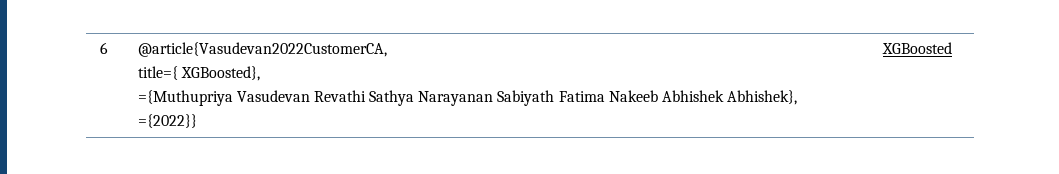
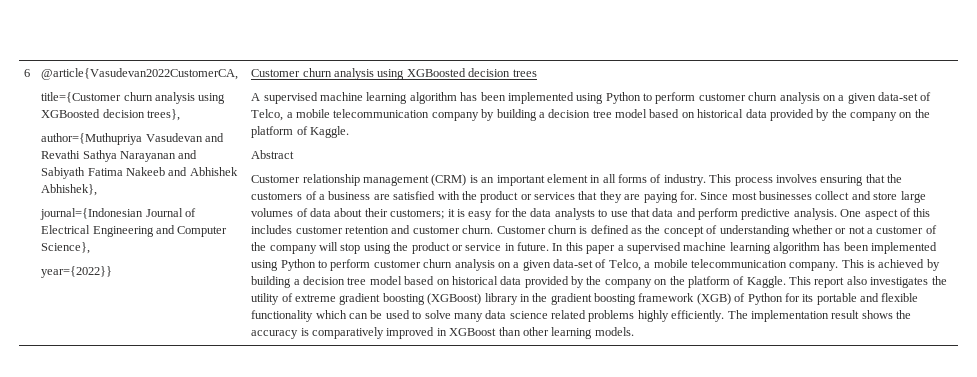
- title={ XGBoosted},
- ={Muthupriya Vasudevan Revathi Sathya Narayanan Sabiyath Fatima Nakeeb Abhishek Abhishek},
+ title={Customer churn analysis using XGBoosted decision trees},
+ author={Muthupriya Vasudevan and Revathi Sathya Narayanan and Sabiyath Fatima Nakeeb and Abhishek Abhishek},
- ={2022}} | XGBoosted
+ journal={Indonesian Journal of Electrical Engineering and Computer Science},
+ year={2022}} | Customer churn analysis using XGBoosted decision trees
+ A supervised machine learning algorithm has been implemented using Python to perform customer churn analysis on a given data-set of Telco, a mobile telecommunication company by building a decision tree model based on historical data provided by the company on the platform of Kaggle.
+ Abstract
+ Customer relationship management (CRM) is an important element in all forms of industry. This process involves ensuring that the customers of a business are satisfied with the product or services that they are paying for. Since most businesses collect and store large volumes of data about their customers; it is easy for the data analysts to use that data and perform predictive analysis. One aspect of this includes customer retention and customer churn. Customer churn is defined as the concept of understanding whether or not a customer of the company will stop using the product or service in future. In this paper a supervised machine learning algorithm has been implemented using Python to perform customer churn analysis on a given data-set of Telco, a mobile telecommunication company. This is achieved by building a decision tree model based on historical data provided by the company on the platform of Kaggle. This report also investigates the utility of extreme gradient boosting (XGBoost) library in the gradient boosting framework (XGB) of Python for its portable and flexible functionality which can be used to solve many data science related problems highly efficiently. The implementation result shows the accuracy is comparatively improved in XGBoost than other learning models.

